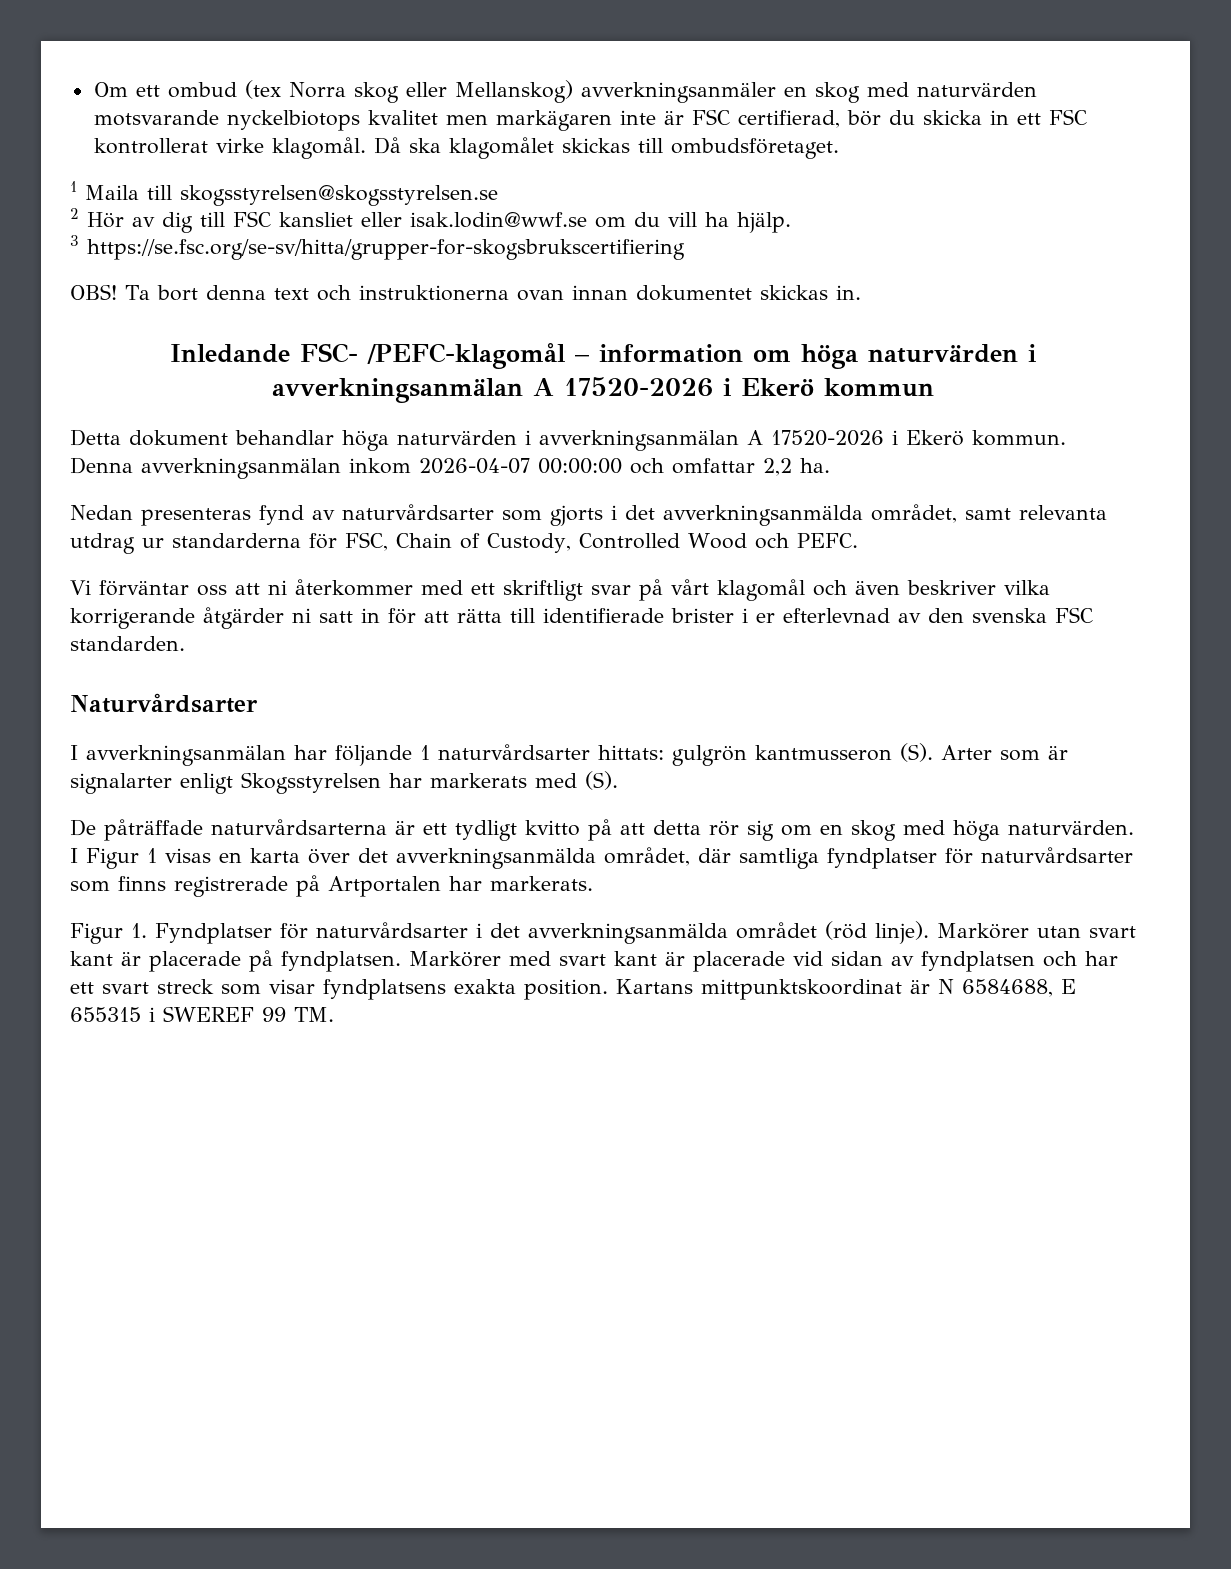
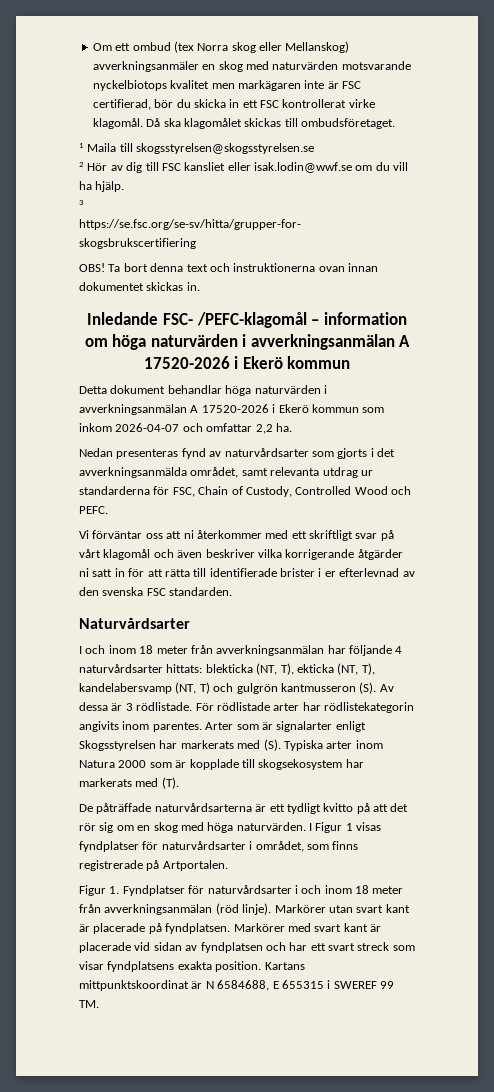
- Detta dokument behandlar höga naturvärden i avverkningsanmälan A 17520-2026 i Ekerö kommun. Denna avverkningsanmälan inkom 2026-04-07 00:00:00 och omfattar 2,2 ha.
+ Detta dokument behandlar höga naturvärden i avverkningsanmälan A 17520-2026 i Ekerö kommun som inkom 2026-04-07 och omfattar 2,2 ha.
- I avverkningsanmälan har följande 1 naturvårdsarter hittats: gulgrön kantmusseron (S). Arter som är signalarter enligt Skogsstyrelsen har markerats med (S).
+ I och inom 18 meter från avverkningsanmälan har följande 4 naturvårdsarter hittats: blekticka (NT, T), ekticka (NT, T), kandelabersvamp (NT, T) och gulgrön kantmusseron (S). Av dessa är 3 rödlistade. För rödlistade arter har rödlistekategorin angivits inom parentes. Arter som är signalarter enligt Skogsstyrelsen har markerats med (S). Typiska arter inom Natura 2000 som är kopplade till skogsekosystem har markerats med (T).
- De påträffade naturvårdsarterna är ett tydligt kvitto på att detta rör sig om en skog med höga naturvärden.
+ De påträffade naturvårdsarterna är ett tydligt kvitto på att det rör sig om en skog med höga naturvärden.
- I Figur 1 visas en karta över det avverkningsanmälda området, där samtliga fyndplatser för naturvårdsarter som finns registrerade på Artportalen har markerats.
+ I Figur 1 visas fyndplatser för naturvårdsarter i området, som finns registrerade på Artportalen.
- Figur 1. Fyndplatser för naturvårdsarter i det avverkningsanmälda området (röd linje).
+ Figur 1. Fyndplatser för naturvårdsarter i och inom 18 meter från avverkningsanmälan (röd linje).

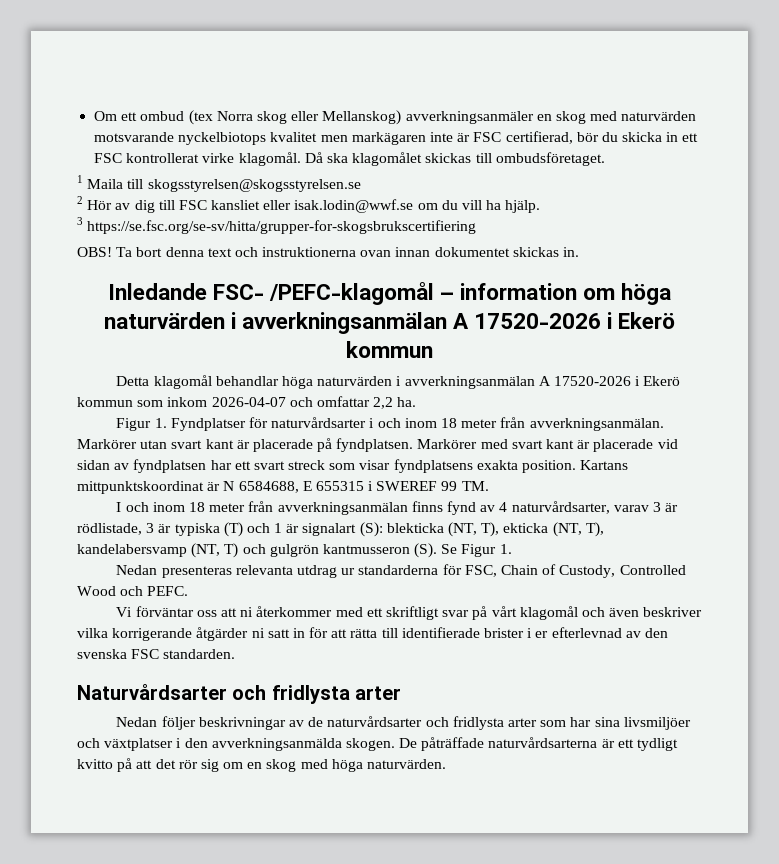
- Detta dokument behandlar höga naturvärden i avverkningsanmälan A 17520-2026 i Ekerö kommun som inkom 2026-04-07 och omfattar 2,2 ha.
+ Detta klagomål behandlar höga naturvärden i avverkningsanmälan A 17520-2026 i Ekerö kommun som inkom 2026-04-07 och omfattar 2,2 ha.
- Nedan presenteras fynd av naturvårdsarter som gjorts i det avverkningsanmälda området, samt relevanta utdrag ur standarderna för FSC, Chain of Custody, Controlled Wood och PEFC.
+ Figur 1. Fyndplatser för naturvårdsarter i och inom 18 meter från avverkningsanmälan. Markörer utan svart kant är placerade på fyndplatsen. Markörer med svart kant är placerade vid sidan av fyndplatsen har ett svart streck som visar fyndplatsens exakta position. Kartans mittpunktskoordinat är N 6584688, E 655315 i SWEREF 99 TM.
+ I och inom 18 meter från avverkningsanmälan finns fynd av 4 naturvårdsarter, varav 3 är rödlistade, 3 är typiska (T) och 1 är signalart (S): blekticka (NT, T), ekticka (NT, T), kandelabersvamp (NT, T) och gulgrön kantmusseron (S). Se Figur 1.
+ Nedan presenteras relevanta utdrag ur standarderna för FSC, Chain of Custody, Controlled Wood och PEFC.
- Naturvårdsarter
- I och inom 18 meter från avverkningsanmälan har följande 4 naturvårdsarter hittats: blekticka (NT, T), ekticka (NT, T), kandelabersvamp (NT, T) och gulgrön kantmusseron (S). Av dessa är 3 rödlistade. För rödlistade arter har rödlistekategorin angivits inom parentes. Arter som är signalarter enligt Skogsstyrelsen har markerats med (S). Typiska arter inom Natura 2000 som är kopplade till skogsekosystem har markerats med (T).
- De påträffade naturvårdsarterna är ett tydligt kvitto på att det rör sig om en skog med höga naturvärden. I Figur 1 visas fyndplatser för naturvårdsarter i området, som finns registrerade på Artportalen.
- Figur 1. Fyndplatser för naturvårdsarter i och inom 18 meter från avverkningsanmälan (röd linje). Markörer utan svart kant är placerade på fyndplatsen. Markörer med svart kant är placerade vid sidan av fyndplatsen och har ett svart streck som visar fyndplatsens exakta position. Kartans mittpunktskoordinat är N 6584688, E 655315 i SWEREF 99 TM.
+ Naturvårdsarter och fridlysta arter
+ Nedan följer beskrivningar av de naturvårdsarter och fridlysta arter som har sina livsmiljöer och växtplatser i den avverkningsanmälda skogen. De påträffade naturvårdsarterna är ett tydligt kvitto på att det rör sig om en skog med höga naturvärden.

